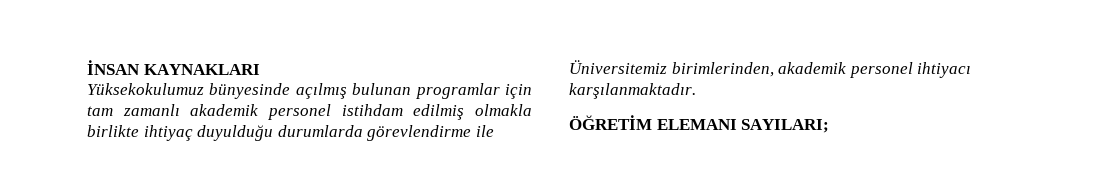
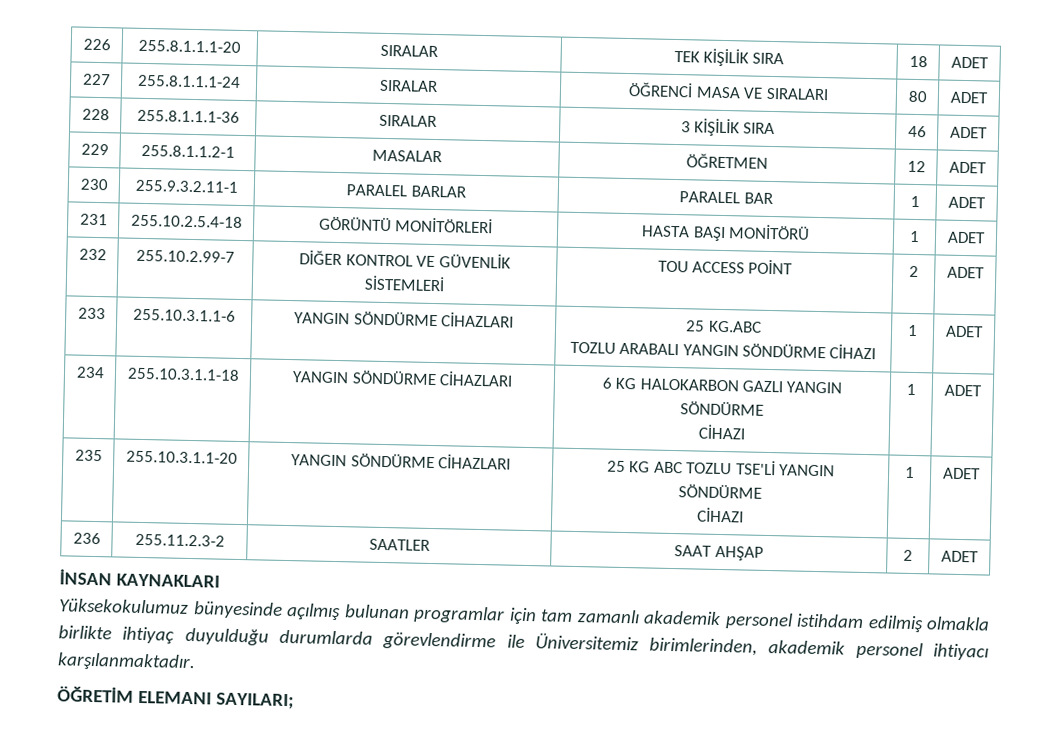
+ 226 | 255.8.1.1.1-20 | SIRALAR | TEK KİŞİLİK SIRA | 18 | ADET
+ 227 | 255.8.1.1.1-24 | SIRALAR | ÖĞRENCİ MASA VE SIRALARI | 80 | ADET
+ 228 | 255.8.1.1.1-36 | SIRALAR | 3 KİŞİLİK SIRA | 46 | ADET
+ 229 | 255.8.1.1.2-1 | MASALAR | ÖĞRETMEN | 12 | ADET
+ 230 | 255.9.3.2.11-1 | PARALEL BARLAR | PARALEL BAR | 1 | ADET
+ 231 | 255.10.2.5.4-18 | GÖRÜNTÜ MONİTÖRLERİ | HASTA BAŞI MONİTÖRÜ | 1 | ADET
+ 232 | 255.10.2.99-7 | DİĞER KONTROL VE GÜVENLİK SİSTEMLERİ | TOU ACCESS POİNT | 2 | ADET
+ 233 | 255.10.3.1.1-6 | YANGIN SÖNDÜRME CİHAZLARI | 25 KG.ABC
+ TOZLU ARABALI YANGIN SÖNDÜRME CİHAZI | 1 | ADET
+ 234 | 255.10.3.1.1-18 | YANGIN SÖNDÜRME CİHAZLARI | 6 KG HALOKARBON GAZLI YANGIN SÖNDÜRME
+ CİHAZI | 1 | ADET
+ 235 | 255.10.3.1.1-20 | YANGIN SÖNDÜRME CİHAZLARI | 25 KG ABC TOZLU TSE'Lİ YANGIN SÖNDÜRME
+ CİHAZI | 1 | ADET
+ 236 | 255.11.2.3-2 | SAATLER | SAAT AHŞAP | 2 | ADET

